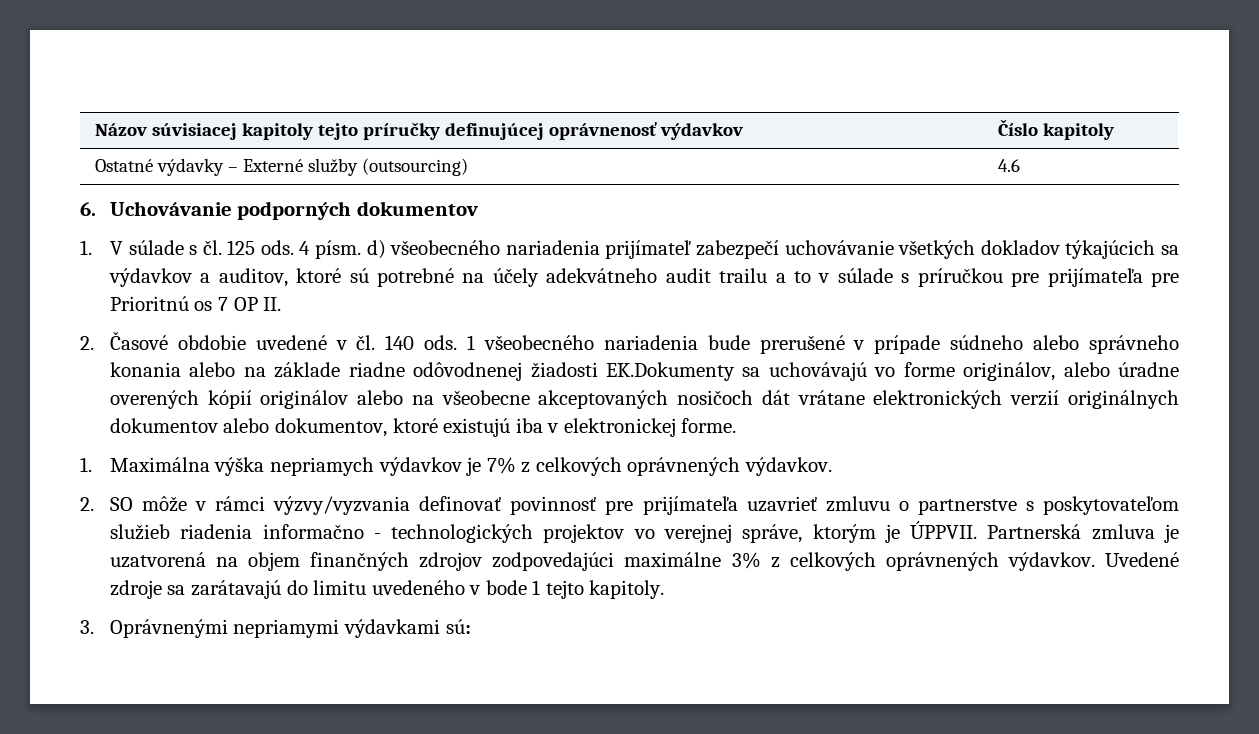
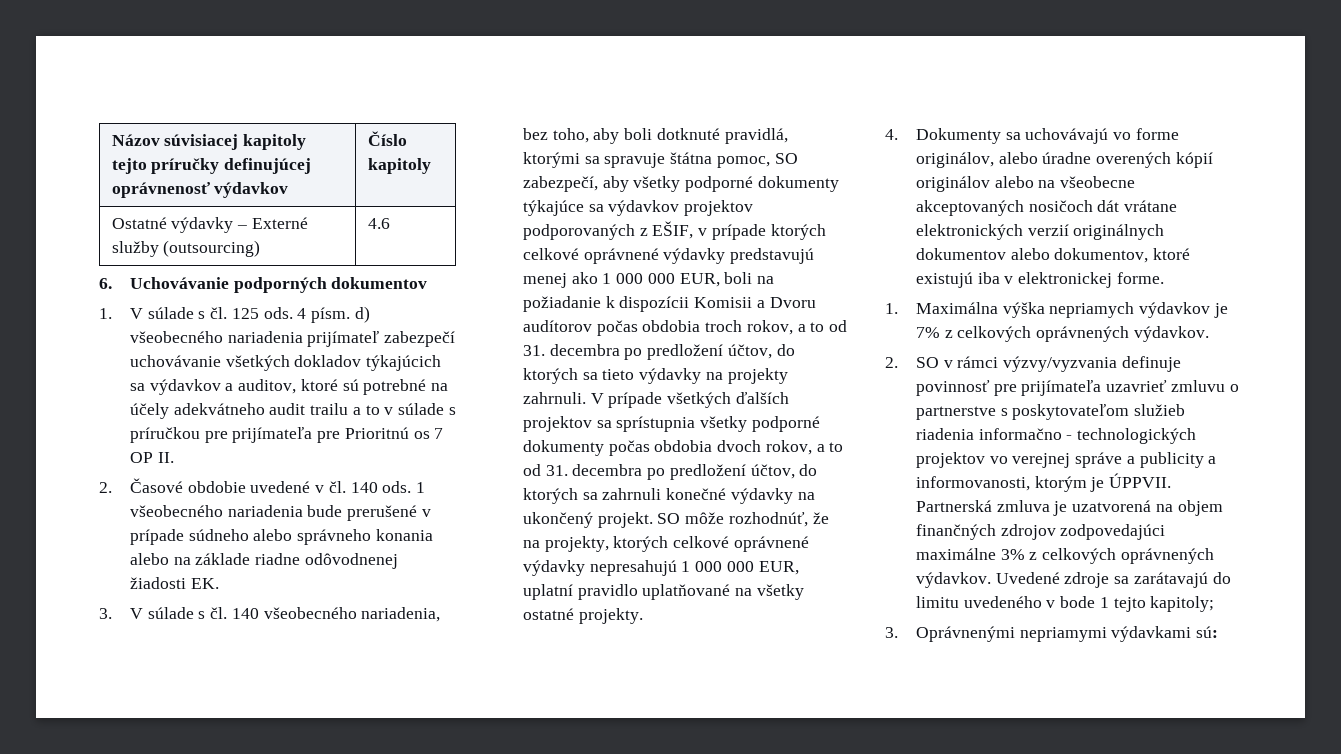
- 1 všeobecného nariadenia bude prerušené v prípade súdneho alebo správneho konania alebo na základe riadne odôvodnenej žiadosti EK.Dokumenty sa uchovávajú vo forme originálov, alebo úradne overených kópií originálov alebo na všeobecne akceptovaných nosičoch dát vrátane elektronických verzií originálnych dokumentov alebo dokumentov, ktoré existujú iba v elektronickej forme.
+ 1 všeobecného nariadenia bude prerušené v prípade súdneho alebo správneho konania alebo na základe riadne odôvodnenej žiadosti EK.
+ 3. V súlade s čl. 140 všeobecného nariadenia, bez toho, aby boli dotknuté pravidlá, ktorými sa spravuje štátna pomoc, SO zabezpečí, aby všetky podporné dokumenty týkajúce sa výdavkov projektov podporovaných z EŠIF, v prípade ktorých celkové oprávnené výdavky predstavujú menej ako 1 000 000 EUR, boli na požiadanie k dispozícii Komisii a Dvoru audítorov počas obdobia troch rokov, a to od 31. decembra po predložení účtov, do ktorých sa tieto výdavky na projekty zahrnuli. V prípade všetkých ďalších projektov sa sprístupnia všetky podporné dokumenty počas obdobia dvoch rokov, a to od 31. decembra po predložení účtov, do ktorých sa zahrnuli konečné výdavky na ukončený projekt. SO môže rozhodnúť, že na projekty, ktorých celkové oprávnené výdavky nepresahujú 1 000 000 EUR, uplatní pravidlo uplatňované na všetky ostatné projekty.
+ 4. Dokumenty sa uchovávajú vo forme originálov, alebo úradne overených kópií originálov alebo na všeobecne akceptovaných nosičoch dát vrátane elektronických verzií originálnych dokumentov alebo dokumentov, ktoré existujú iba v elektronickej forme.
- 2. SO môže v rámci výzvy/vyzvania definovať povinnosť pre prijímateľa uzavrieť zmluvu o partnerstve s poskytovateľom služieb riadenia informačno - technologických projektov vo verejnej správe, ktorým je ÚPPVII.
+ 2. SO v rámci výzvy/vyzvania definuje povinnosť pre prijímateľa uzavrieť zmluvu o partnerstve s poskytovateľom služieb riadenia informačno - technologických projektov vo verejnej správe a publicity a informovanosti, ktorým je ÚPPVII.
- Uvedené zdroje sa zarátavajú do limitu uvedeného v bode 1 tejto kapitoly.
+ Uvedené zdroje sa zarátavajú do limitu uvedeného v bode 1 tejto kapitoly;

